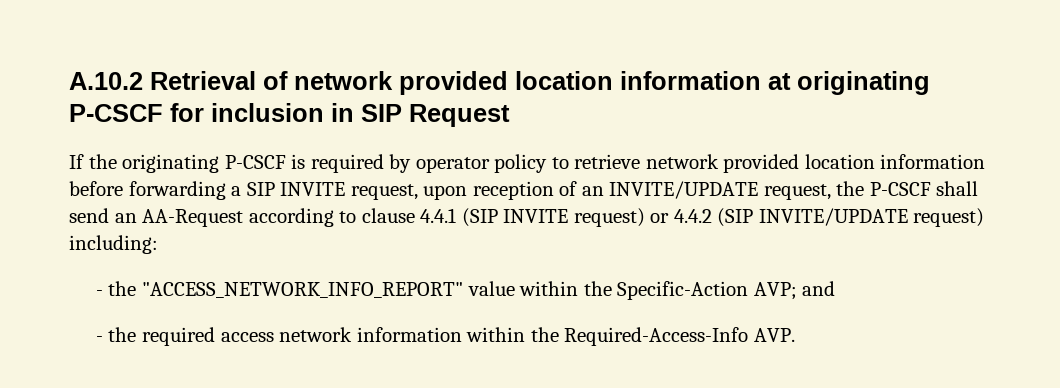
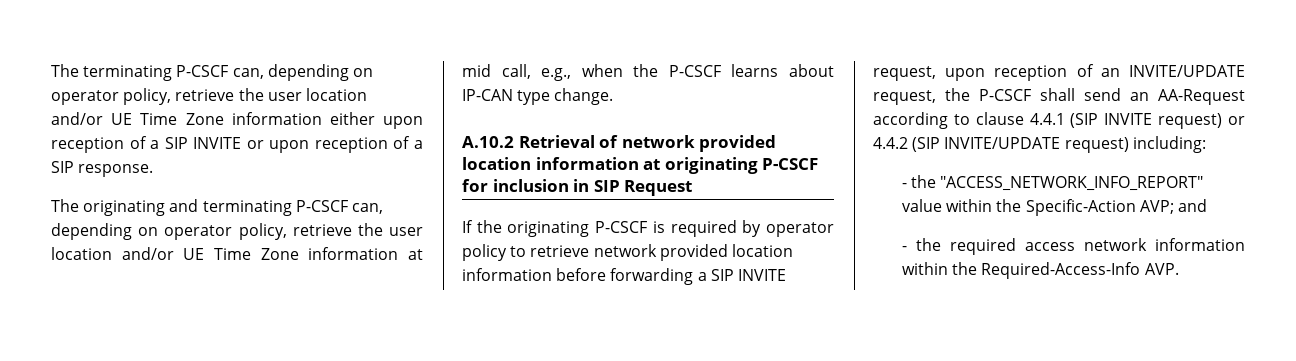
+ The terminating P-CSCF can, depending on operator policy, retrieve the user location and/or UE Time Zone information either upon reception of a SIP INVITE or upon reception of a SIP response.
+ The originating and terminating P-CSCF can, depending on operator policy, retrieve the user location and/or UE Time Zone information at mid call, e.g., when the P-CSCF learns about IP-CAN type change.

